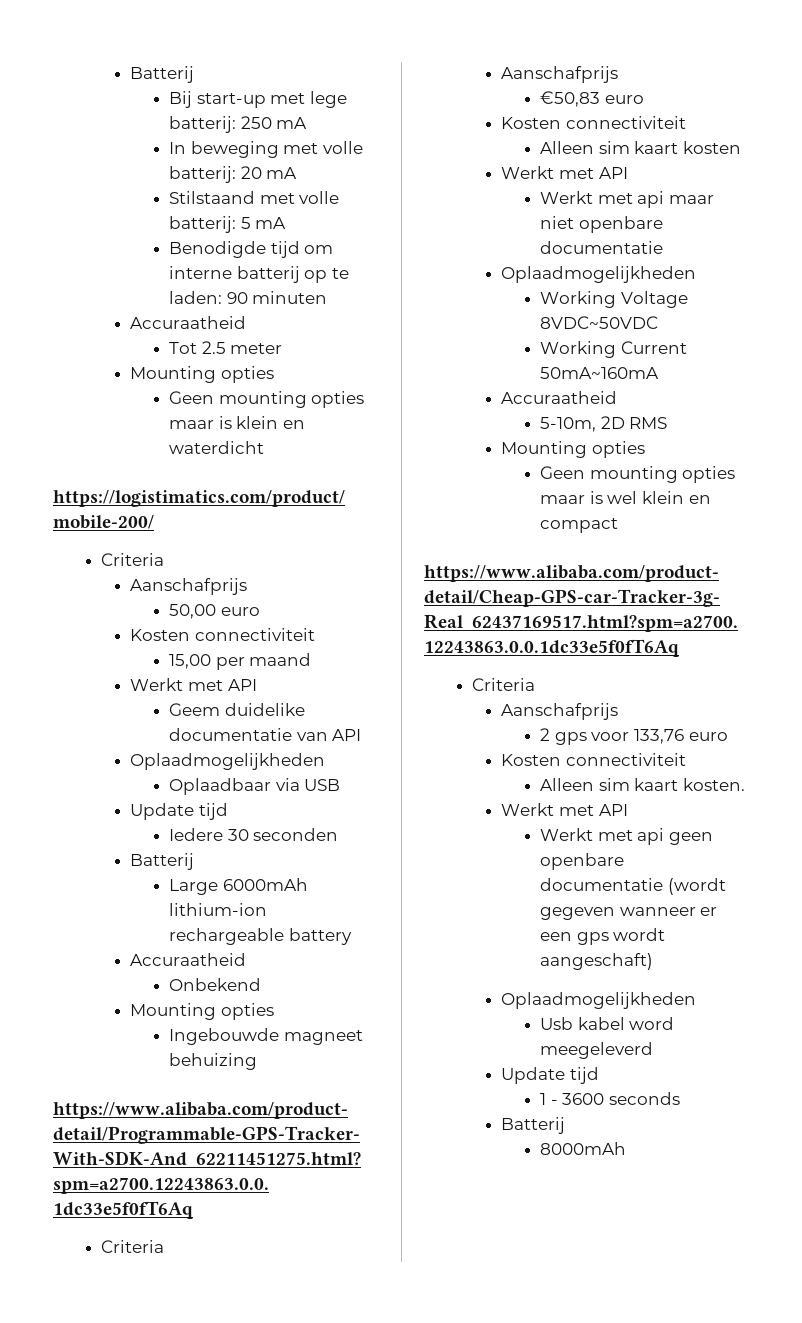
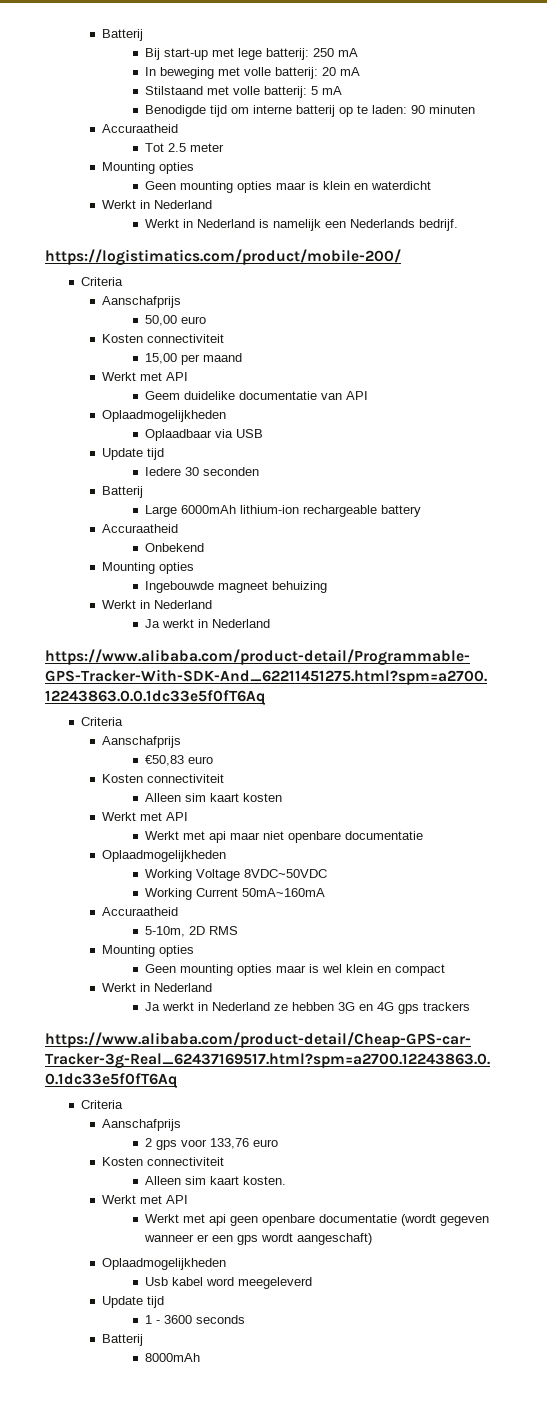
  Geen mounting opties maar is klein en waterdicht
+ Werkt in Nederland
+ Werkt in Nederland is namelijk een Nederlands bedrijf.
  Ingebouwde magneet behuizing
+ Werkt in Nederland
+ Ja werkt in Nederland
  Geen mounting opties maar is wel klein en compact
+ Werkt in Nederland
+ Ja werkt in Nederland ze hebben 3G en 4G gps trackers

